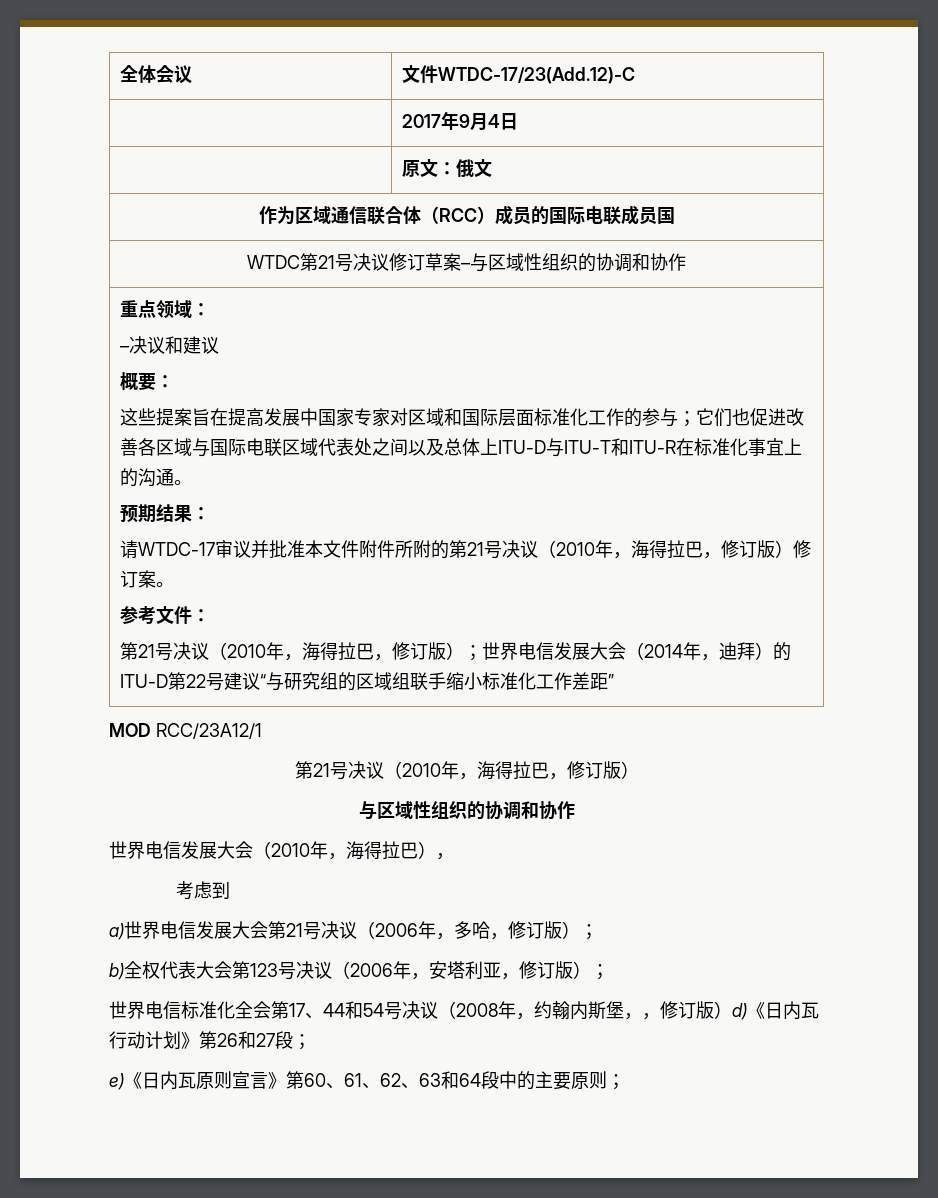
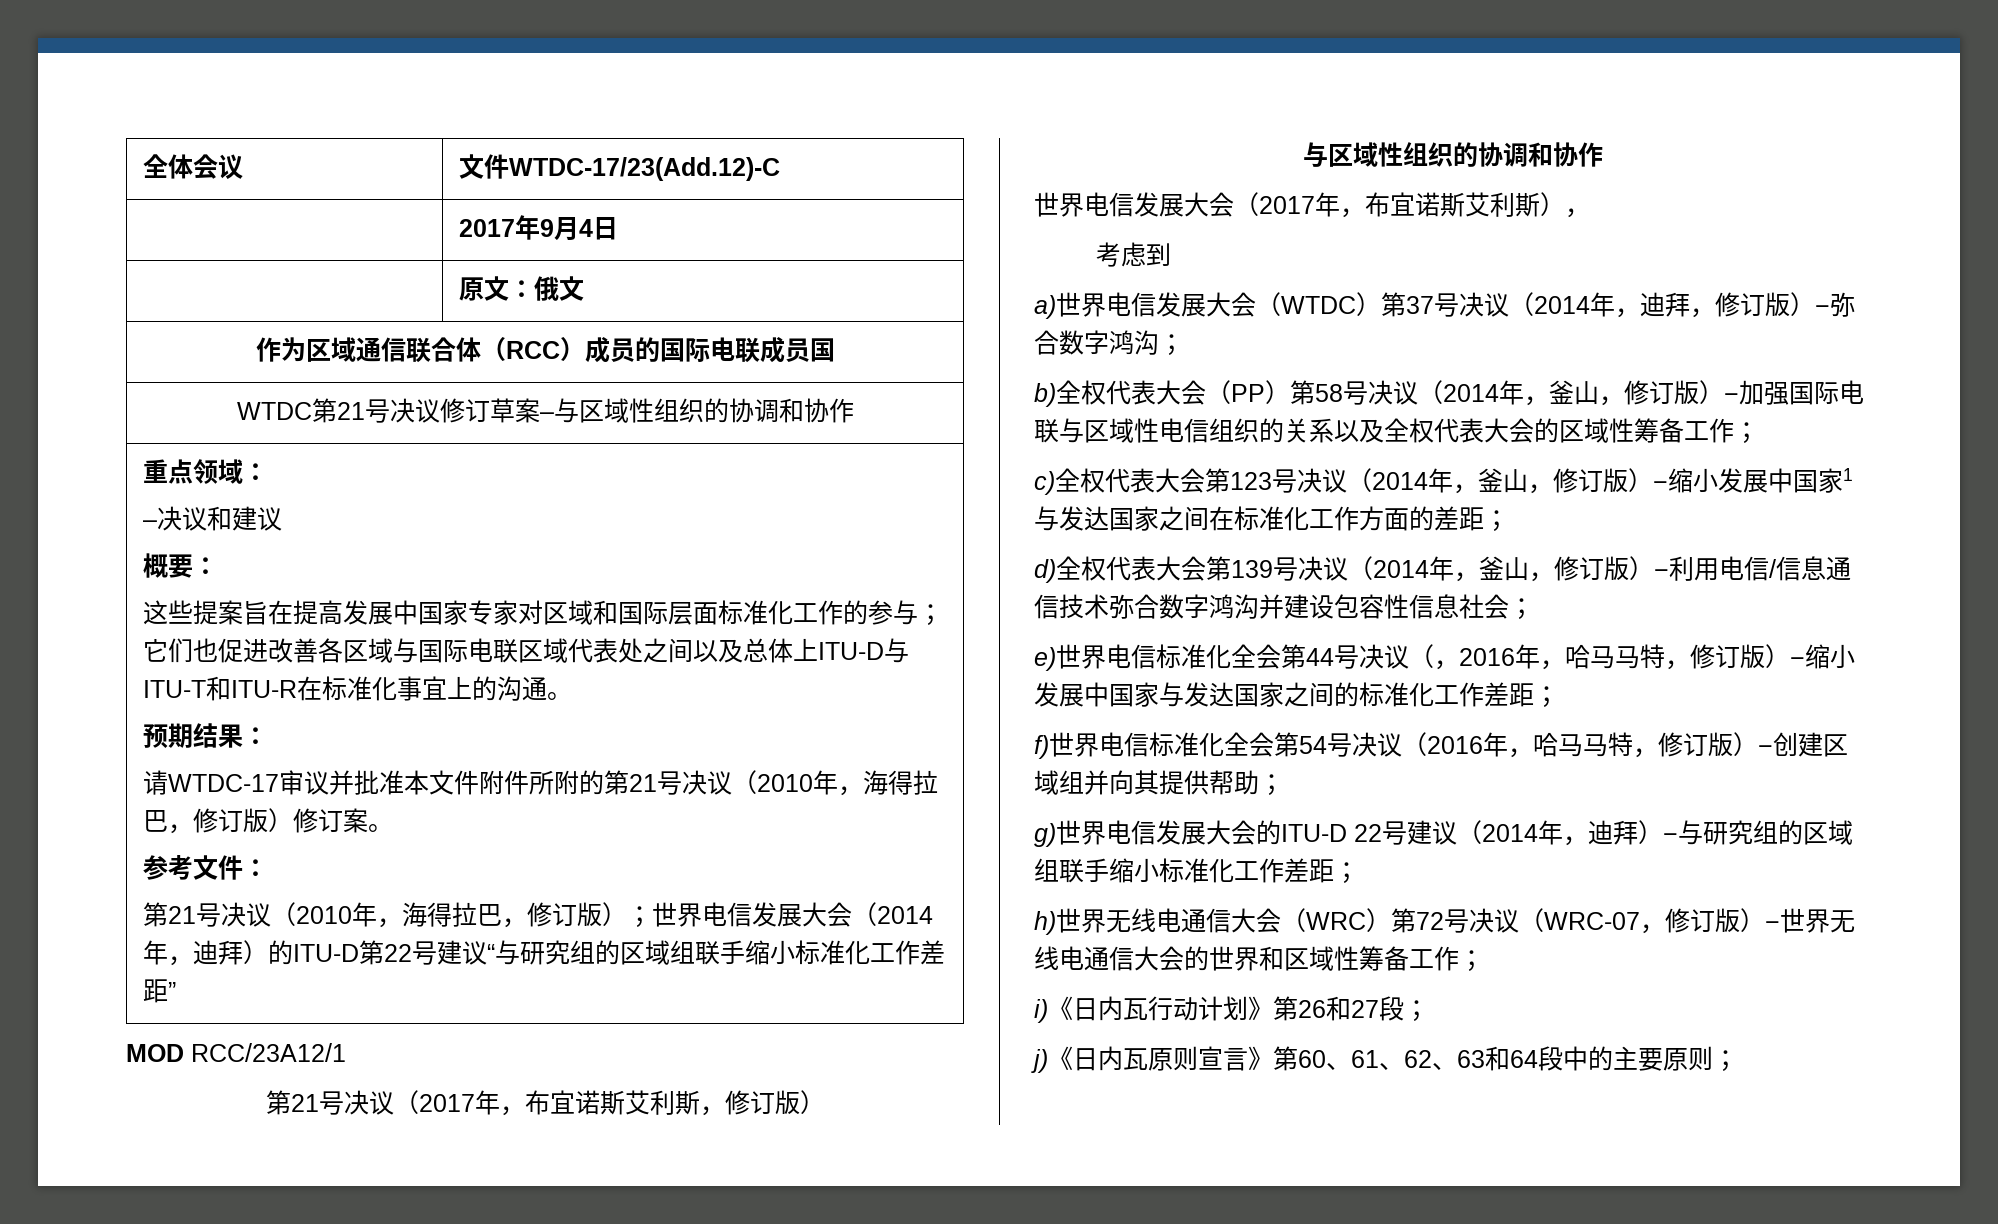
  MOD RCC/23A12/1
- 第21号决议（2010年，海得拉巴，修订版）
+ 第21号决议（2017年，布宜诺斯艾利斯，修订版）
- 世界电信发展大会（2010年，海得拉巴），
+ 世界电信发展大会（2017年，布宜诺斯艾利斯），
- a)世界电信发展大会第21号决议（2006年，多哈，修订版）；
+ a)世界电信发展大会（WTDC）第37号决议（2014年，迪拜，修订版）−弥合数字鸿沟；
- b)全权代表大会第123号决议（2006年，安塔利亚，修订版）；
- 世界电信标准化全会第17、44和54号决议（2008年，约翰内斯堡，，修订版）d)《日内瓦行动计划》第26和27段；
+ b)全权代表大会（PP）第58号决议（2014年，釜山，修订版）−加强国际电联与区域性电信组织的关系以及全权代表大会的区域性筹备工作；
+ c)全权代表大会第123号决议（2014年，釜山，修订版）−缩小发展中国家1与发达国家之间在标准化工作方面的差距；
+ d)全权代表大会第139号决议（2014年，釜山，修订版）−利用电信/信息通信技术弥合数字鸿沟并建设包容性信息社会；
+ e)世界电信标准化全会第44号决议（，2016年，哈马马特，修订版）−缩小发展中国家与发达国家之间的标准化工作差距；
+ f)世界电信标准化全会第54号决议（2016年，哈马马特，修订版）−创建区域组并向其提供帮助；
+ g)世界电信发展大会的ITU-D 22号建议（2014年，迪拜）−与研究组的区域组联手缩小标准化工作差距；
+ h)世界无线电通信大会（WRC）第72号决议（WRC-07，修订版）−世界无线电通信大会的世界和区域性筹备工作；
+ i)《日内瓦行动计划》第26和27段；
- e)《日内瓦原则宣言》第60、61、62、63和64段中的主要原则；
+ j)《日内瓦原则宣言》第60、61、62、63和64段中的主要原则；

